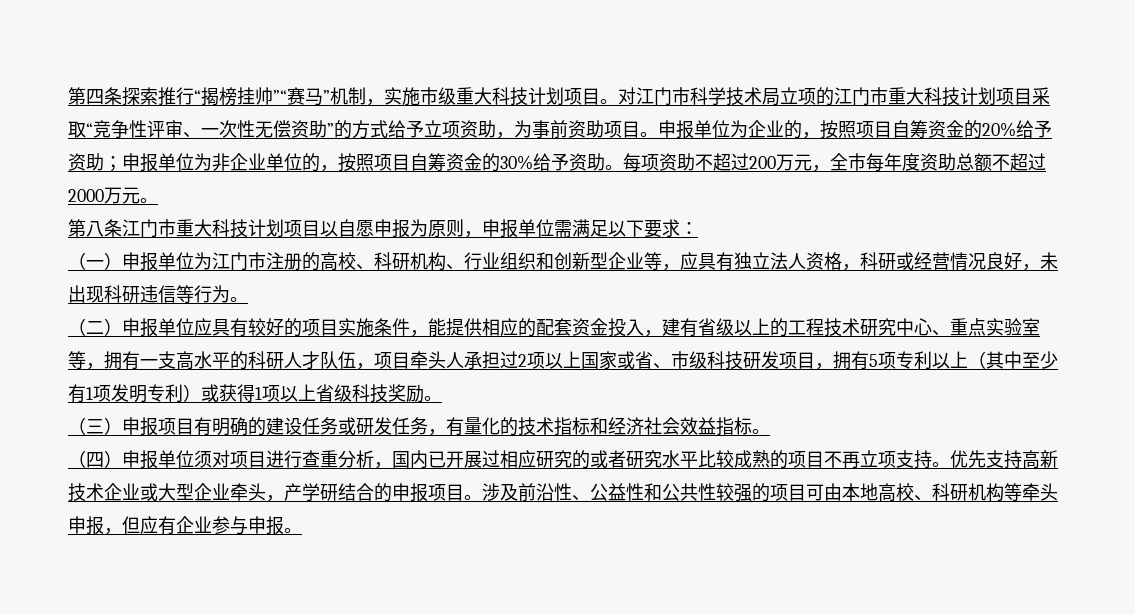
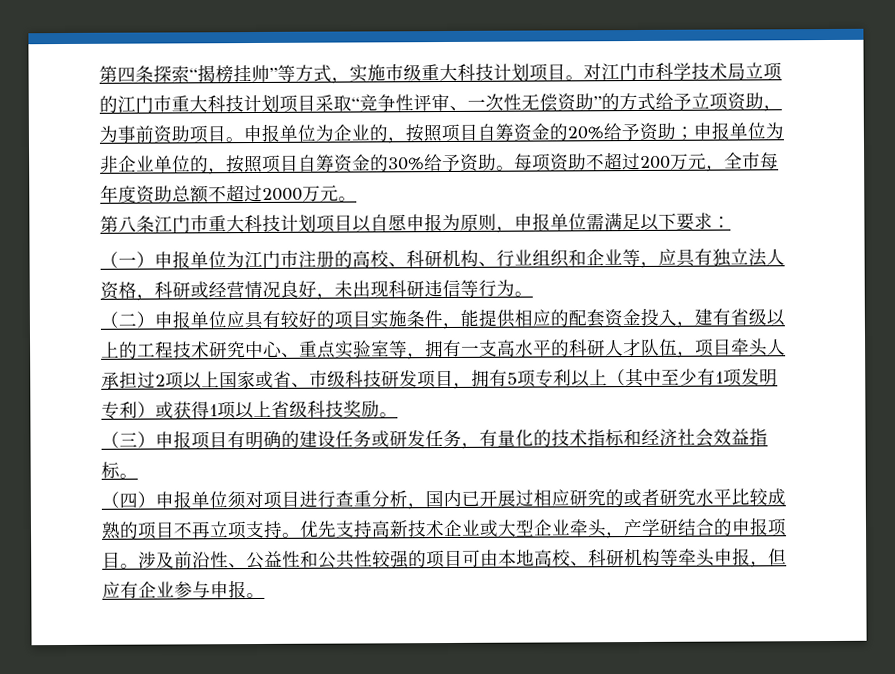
- 第四条探索推行“揭榜挂帅”“赛马”机制，实施市级重大科技计划项目。
+ 第四条探索“揭榜挂帅”等方式，实施市级重大科技计划项目。
- （一）申报单位为江门市注册的高校、科研机构、行业组织和创新型企业等，应具有独立法人资格，科研或经营情况良好，未出现科研违信等行为。
+ （一）申报单位为江门市注册的高校、科研机构、行业组织和企业等，应具有独立法人资格，科研或经营情况良好，未出现科研违信等行为。

